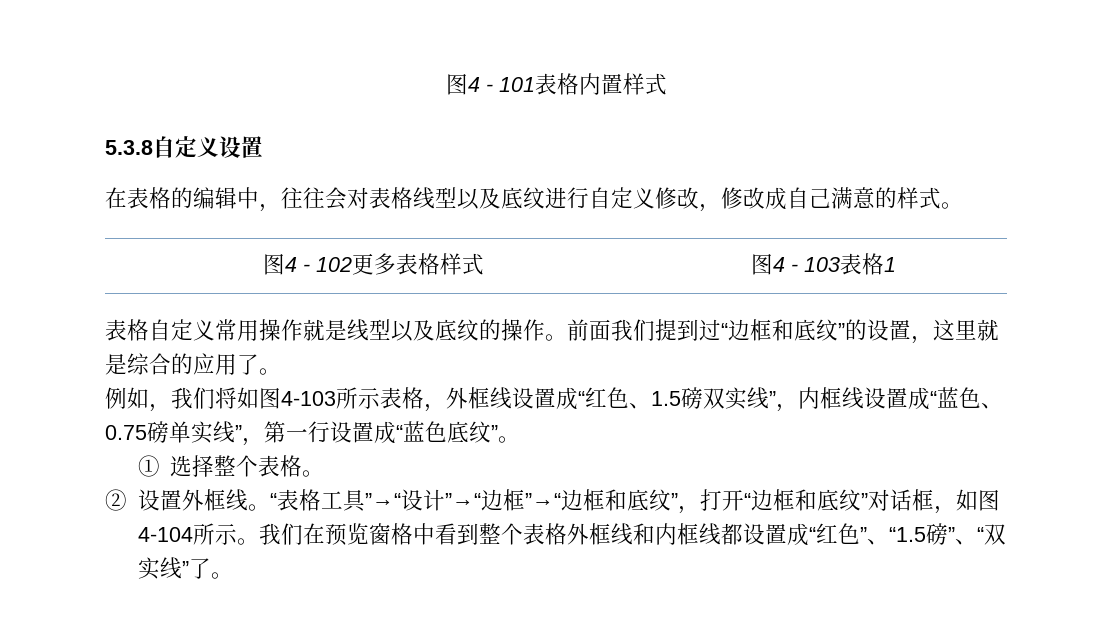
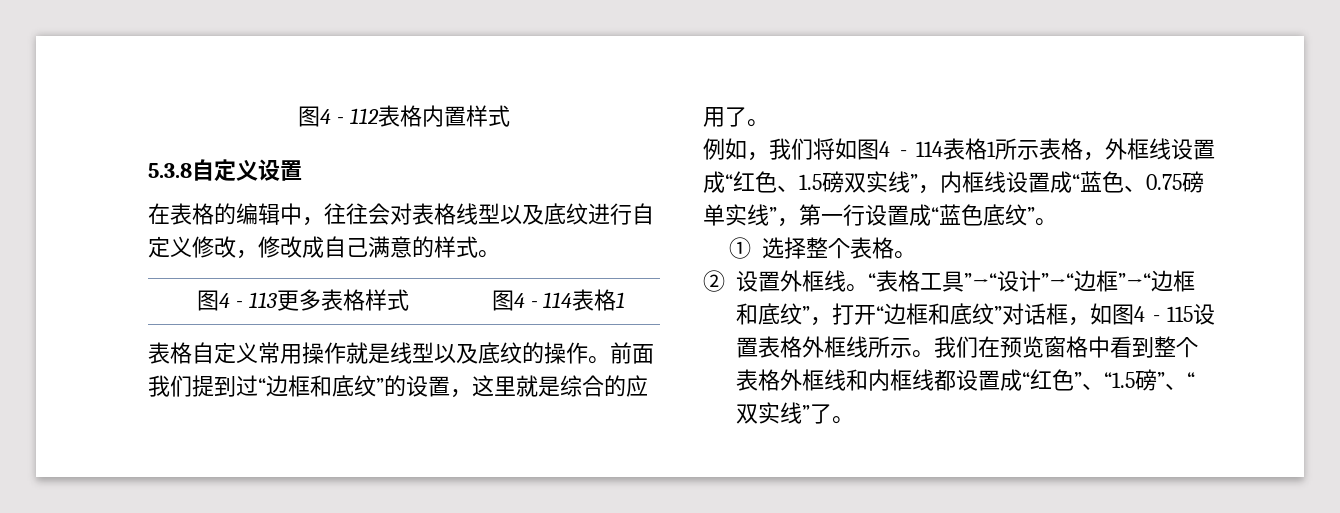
- 图4 - 101表格内置样式
+ 图4 - 112表格内置样式
- 图4 - 102更多表格样式 | 图4 - 103表格1
+ 图4 - 113更多表格样式 | 图4 - 114表格1
- 例如，我们将如图4-103所示表格，外框线设置成“红色、1.5磅双实线”，内框线设置成“蓝色、0.75磅单实线”，第一行设置成“蓝色底纹”。
+ 例如，我们将如图4 - 114表格1所示表格，外框线设置成“红色、1.5磅双实线”，内框线设置成“蓝色、0.75磅单实线”，第一行设置成“蓝色底纹”。
- “表格工具”→“设计”→“边框”→“边框和底纹”，打开“边框和底纹”对话框，如图4-104所示。
+ “表格工具”→“设计”→“边框”→“边框和底纹”，打开“边框和底纹”对话框，如图4 - 115设置表格外框线所示。

